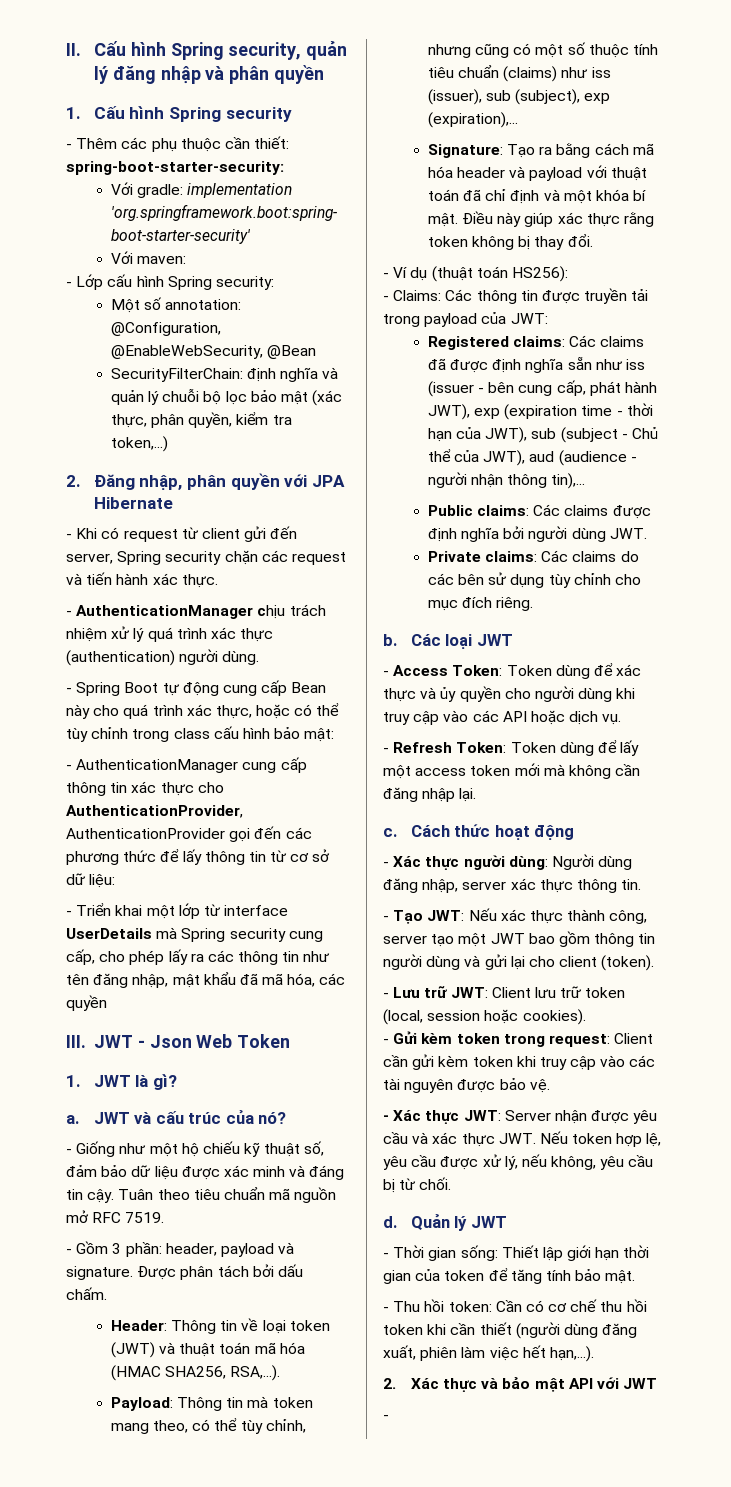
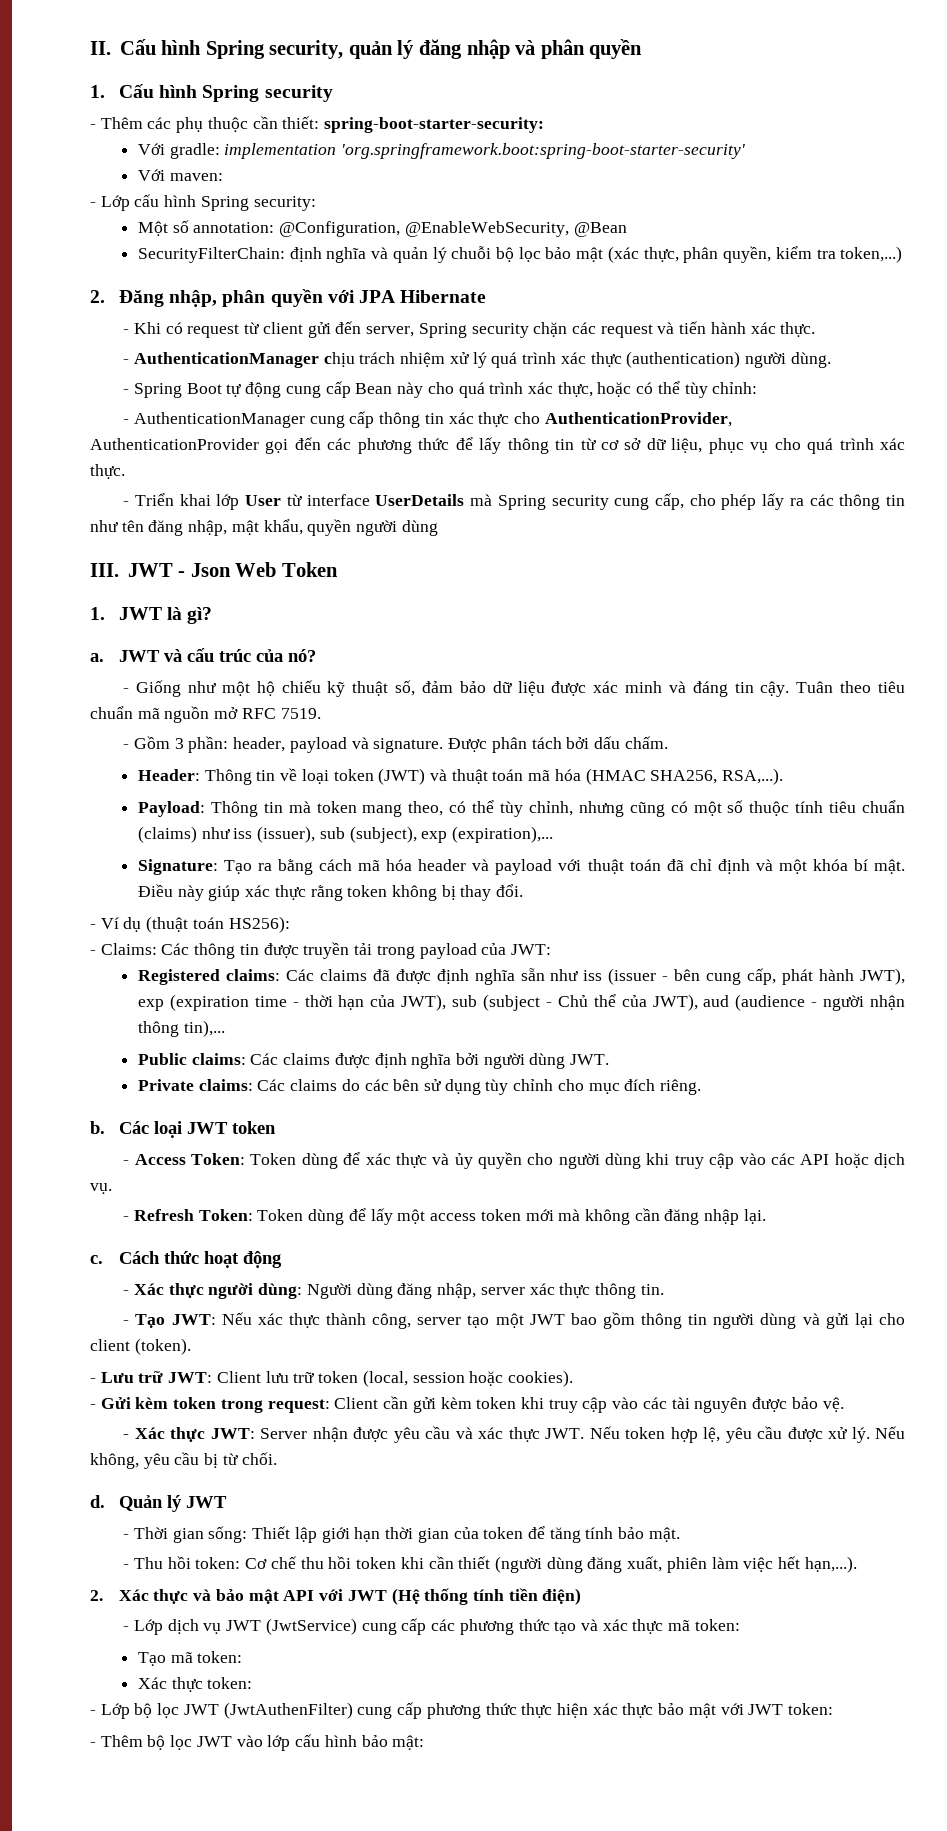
- - Spring Boot tự động cung cấp Bean này cho quá trình xác thực, hoặc có thể tùy chỉnh trong class cấu hình bảo mật:
+ - Spring Boot tự động cung cấp Bean này cho quá trình xác thực, hoặc có thể tùy chỉnh:
- - AuthenticationManager cung cấp thông tin xác thực cho AuthenticationProvider, AuthenticationProvider gọi đến các phương thức để lấy thông tin từ cơ sở dữ liệu:
+ - AuthenticationManager cung cấp thông tin xác thực cho AuthenticationProvider, AuthenticationProvider gọi đến các phương thức để lấy thông tin từ cơ sở dữ liệu, phục vụ cho quá trình xác thực.
- - Triển khai một lớp từ interface UserDetails mà Spring security cung cấp, cho phép lấy ra các thông tin như tên đăng nhập, mật khẩu đã mã hóa, các quyền
+ - Triển khai lớp User từ interface UserDetails mà Spring security cung cấp, cho phép lấy ra các thông tin như tên đăng nhập, mật khẩu, quyền người dùng
- Các loại JWT
+ Các loại JWT token
- - Xác thực JWT: Server nhận được yêu cầu và xác thực JWT. Nếu token hợp lệ, yêu cầu được xử lý, nếu không, yêu cầu bị từ chối.
+ - Xác thực JWT: Server nhận được yêu cầu và xác thực JWT. Nếu token hợp lệ, yêu cầu được xử lý. Nếu không, yêu cầu bị từ chối.
- - Thu hồi token: Cần có cơ chế thu hồi token khi cần thiết (người dùng đăng xuất, phiên làm việc hết hạn,...).
+ - Thu hồi token: Cơ chế thu hồi token khi cần thiết (người dùng đăng xuất, phiên làm việc hết hạn,...).
- 2. Xác thực và bảo mật API với JWT
- -
+ 2. Xác thực và bảo mật API với JWT (Hệ thống tính tiền điện)
+ - Lớp dịch vụ JWT (JwtService) cung cấp các phương thức tạo và xác thực mã token:
+ Tạo mã token:
+ Xác thực token:
+ - Lớp bộ lọc JWT (JwtAuthenFilter) cung cấp phương thức thực hiện xác thực bảo mật với JWT token:
+ - Thêm bộ lọc JWT vào lớp cấu hình bảo mật:

